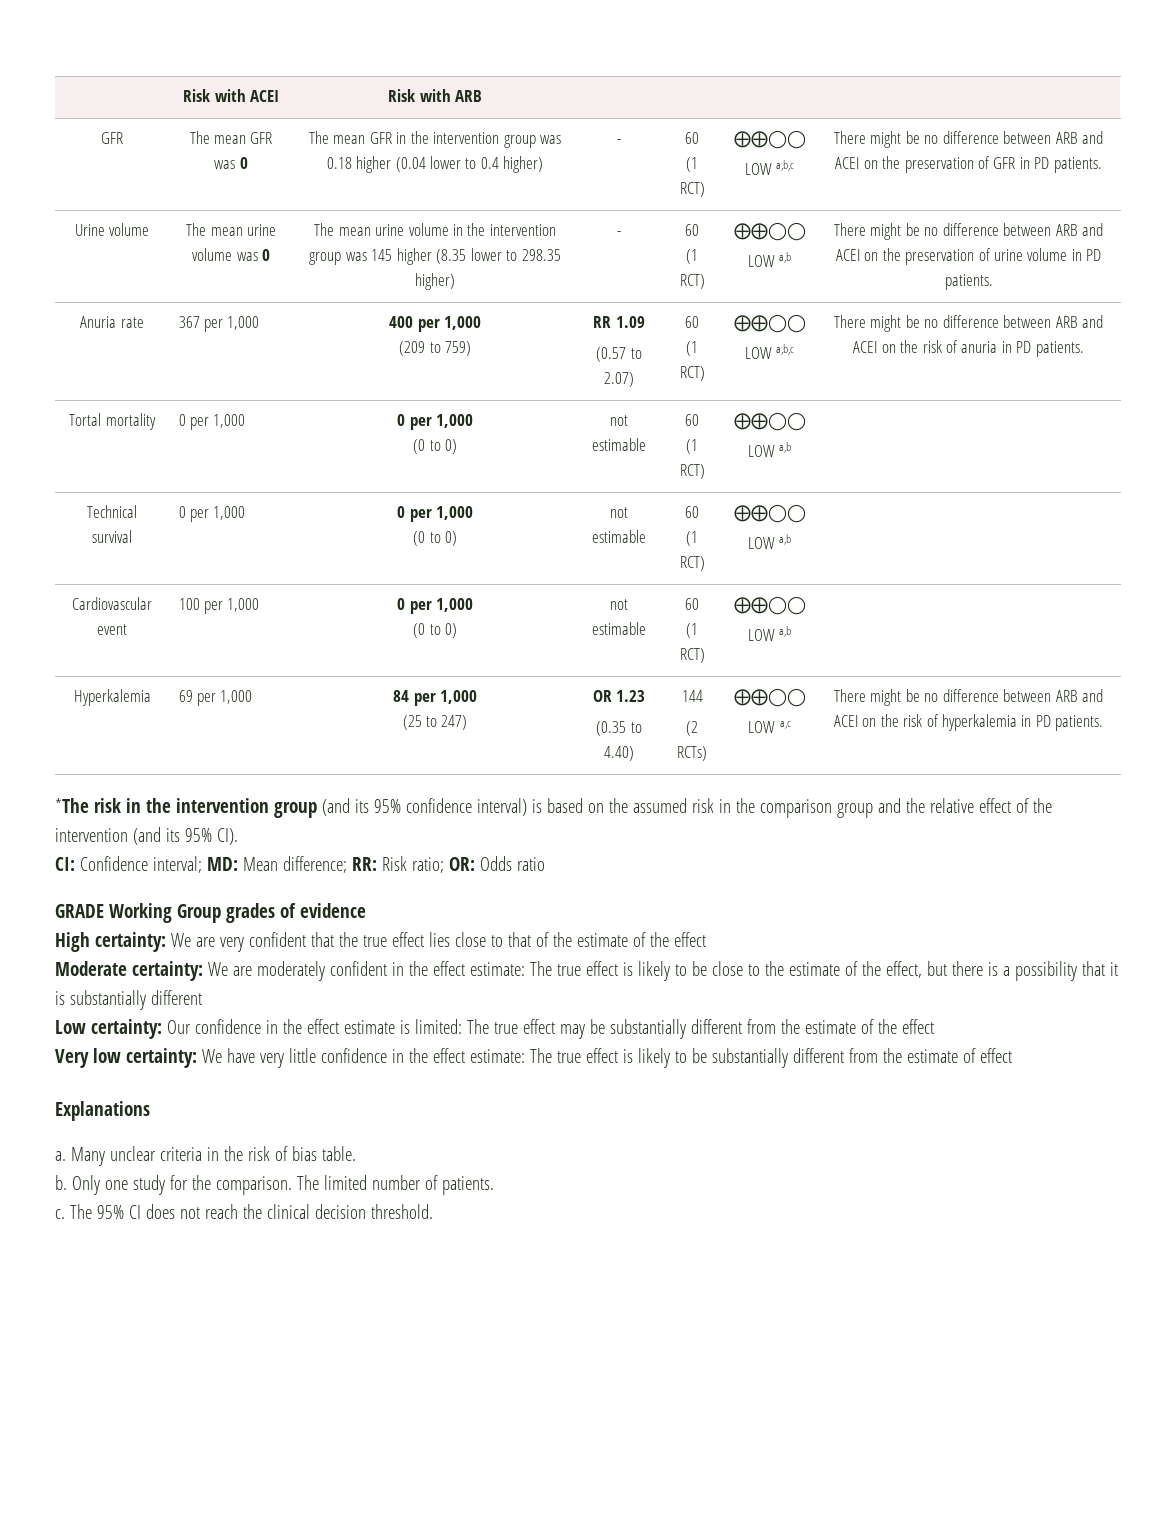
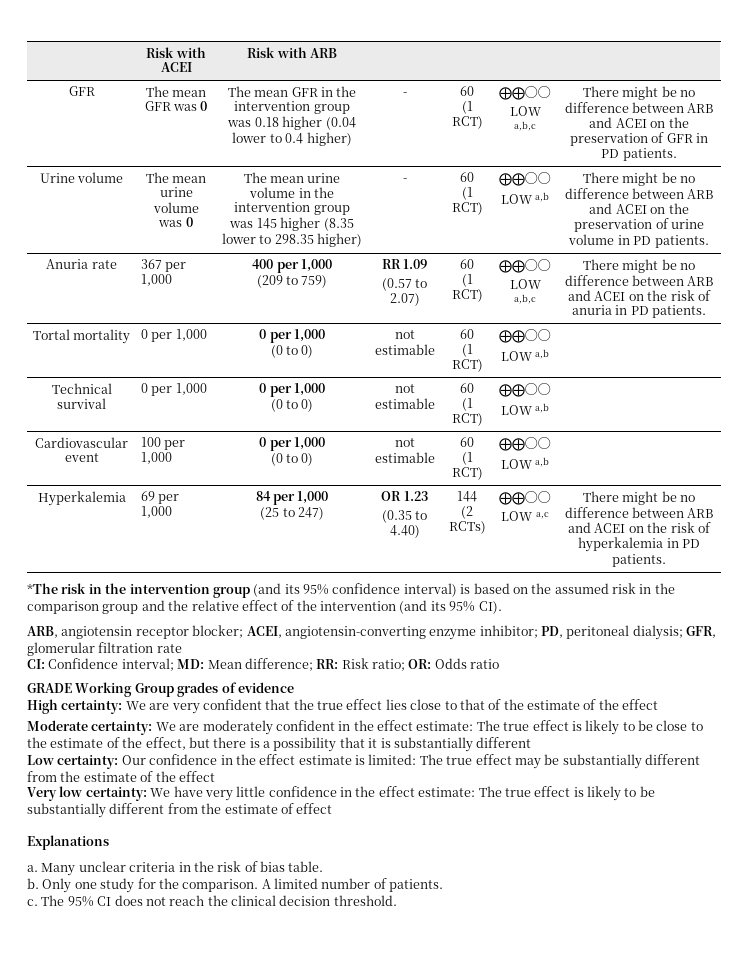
+ ARB, angiotensin receptor blocker; ACEI, angiotensin-converting enzyme inhibitor; PD, peritoneal dialysis; GFR, glomerular filtration rate
- The limited number of patients.
+ A limited number of patients.

